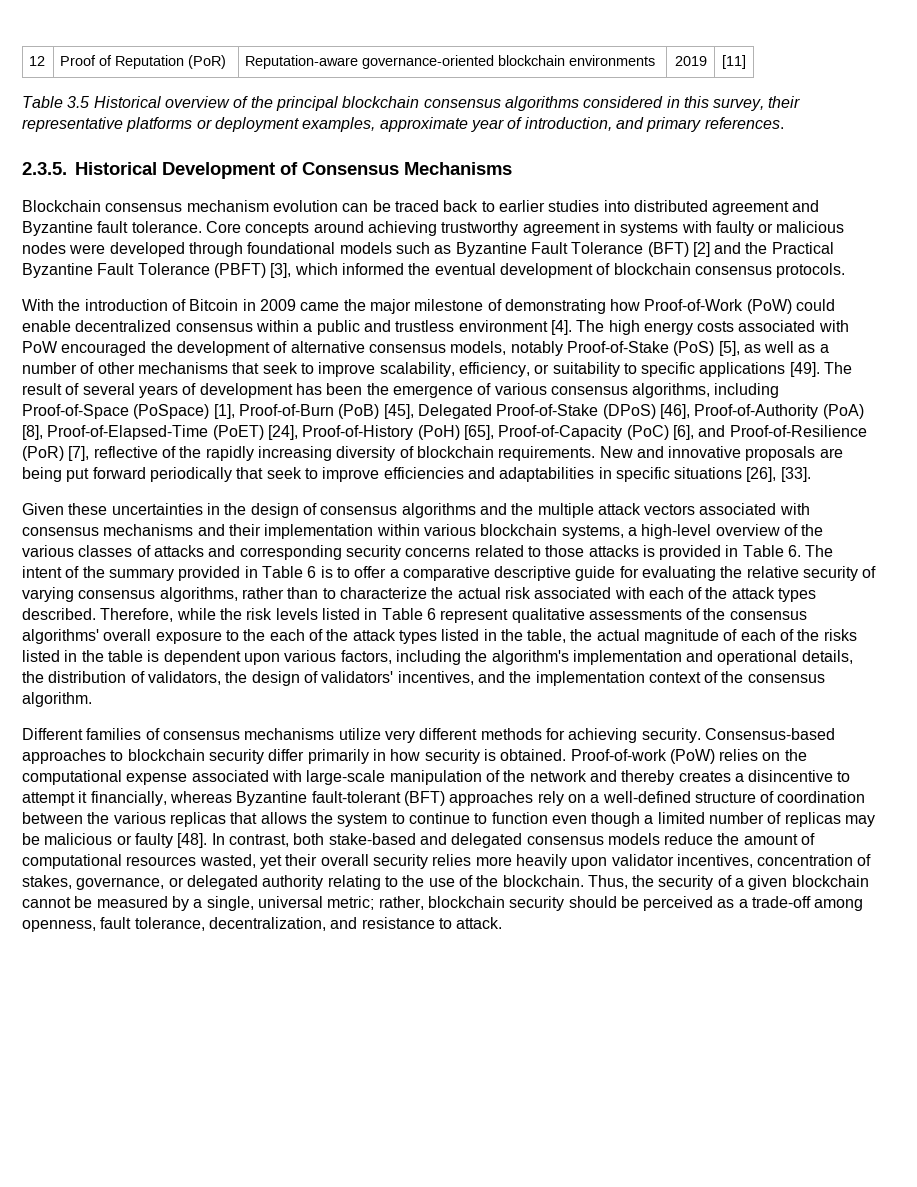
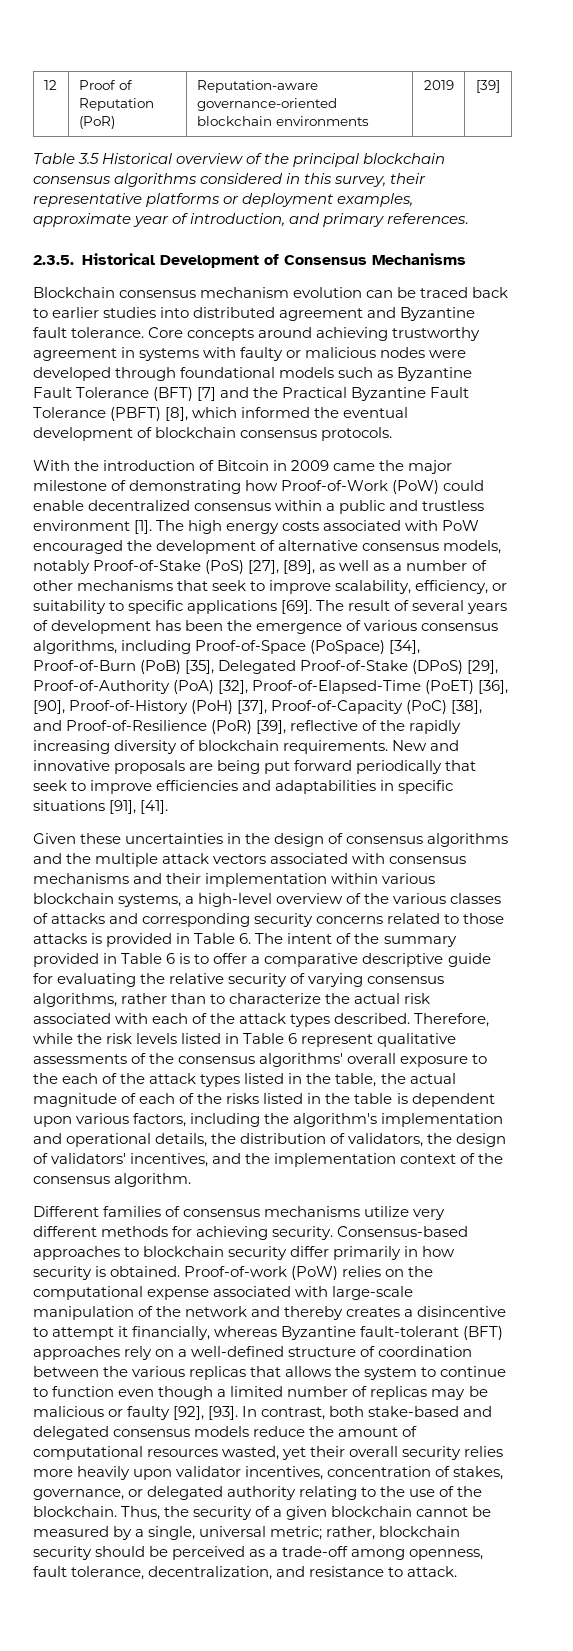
- 12 | Proof of Reputation (PoR) | Reputation-aware governance-oriented blockchain environments | 2019 | [11]
+ 12 | Proof of Reputation (PoR) | Reputation-aware governance-oriented blockchain environments | 2019 | [39]
- Core concepts around achieving trustworthy agreement in systems with faulty or malicious nodes were developed through foundational models such as Byzantine Fault Tolerance (BFT) [2] and the Practical Byzantine Fault Tolerance (PBFT) [3], which informed the eventual development of blockchain consensus protocols.
+ Core concepts around achieving trustworthy agreement in systems with faulty or malicious nodes were developed through foundational models such as Byzantine Fault Tolerance (BFT) [7] and the Practical Byzantine Fault Tolerance (PBFT) [8], which informed the eventual development of blockchain consensus protocols.
- With the introduction of Bitcoin in 2009 came the major milestone of demonstrating how Proof-of-Work (PoW) could enable decentralized consensus within a public and trustless environment [4].
+ With the introduction of Bitcoin in 2009 came the major milestone of demonstrating how Proof-of-Work (PoW) could enable decentralized consensus within a public and trustless environment [1].
- The high energy costs associated with PoW encouraged the development of alternative consensus models, notably Proof-of-Stake (PoS) [5], as well as a number of other mechanisms that seek to improve scalability, efficiency, or suitability to specific applications [49].
+ The high energy costs associated with PoW encouraged the development of alternative consensus models, notably Proof-of-Stake (PoS) [27], [89], as well as a number of other mechanisms that seek to improve scalability, efficiency, or suitability to specific applications [69].
- The result of several years of development has been the emergence of various consensus algorithms, including Proof-of-Space (PoSpace) [1], Proof-of-Burn (PoB) [45], Delegated Proof-of-Stake (DPoS) [46], Proof-of-Authority (PoA) [8], Proof-of-Elapsed-Time (PoET) [24], Proof-of-History (PoH) [65], Proof-of-Capacity (PoC) [6], and Proof-of-Resilience (PoR) [7], reflective of the rapidly increasing diversity of blockchain requirements.
+ The result of several years of development has been the emergence of various consensus algorithms, including Proof-of-Space (PoSpace) [34], Proof-of-Burn (PoB) [35], Delegated Proof-of-Stake (DPoS) [29], Proof-of-Authority (PoA) [32], Proof-of-Elapsed-Time (PoET) [36], [90], Proof-of-History (PoH) [37], Proof-of-Capacity (PoC) [38], and Proof-of-Resilience (PoR) [39], reflective of the rapidly increasing diversity of blockchain requirements.
- New and innovative proposals are being put forward periodically that seek to improve efficiencies and adaptabilities in specific situations [26], [33].
+ New and innovative proposals are being put forward periodically that seek to improve efficiencies and adaptabilities in specific situations [91], [41].
- Proof-of-work (PoW) relies on the computational expense associated with large-scale manipulation of the network and thereby creates a disincentive to attempt it financially, whereas Byzantine fault-tolerant (BFT) approaches rely on a well-defined structure of coordination between the various replicas that allows the system to continue to function even though a limited number of replicas may be malicious or faulty [48].
+ Proof-of-work (PoW) relies on the computational expense associated with large-scale manipulation of the network and thereby creates a disincentive to attempt it financially, whereas Byzantine fault-tolerant (BFT) approaches rely on a well-defined structure of coordination between the various replicas that allows the system to continue to function even though a limited number of replicas may be malicious or faulty [92], [93].

